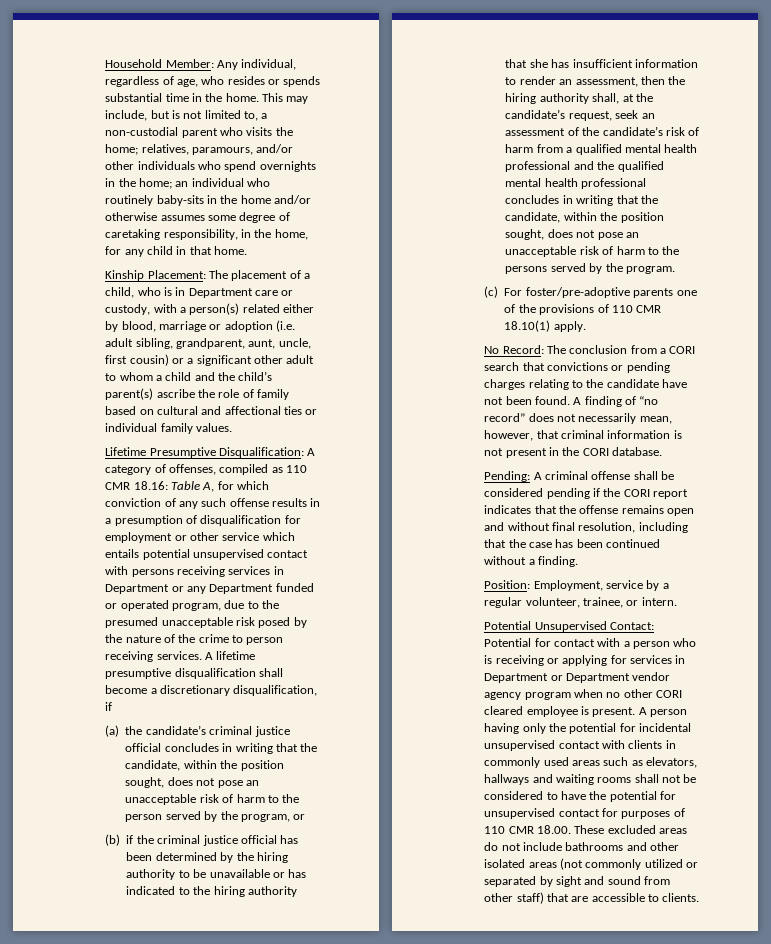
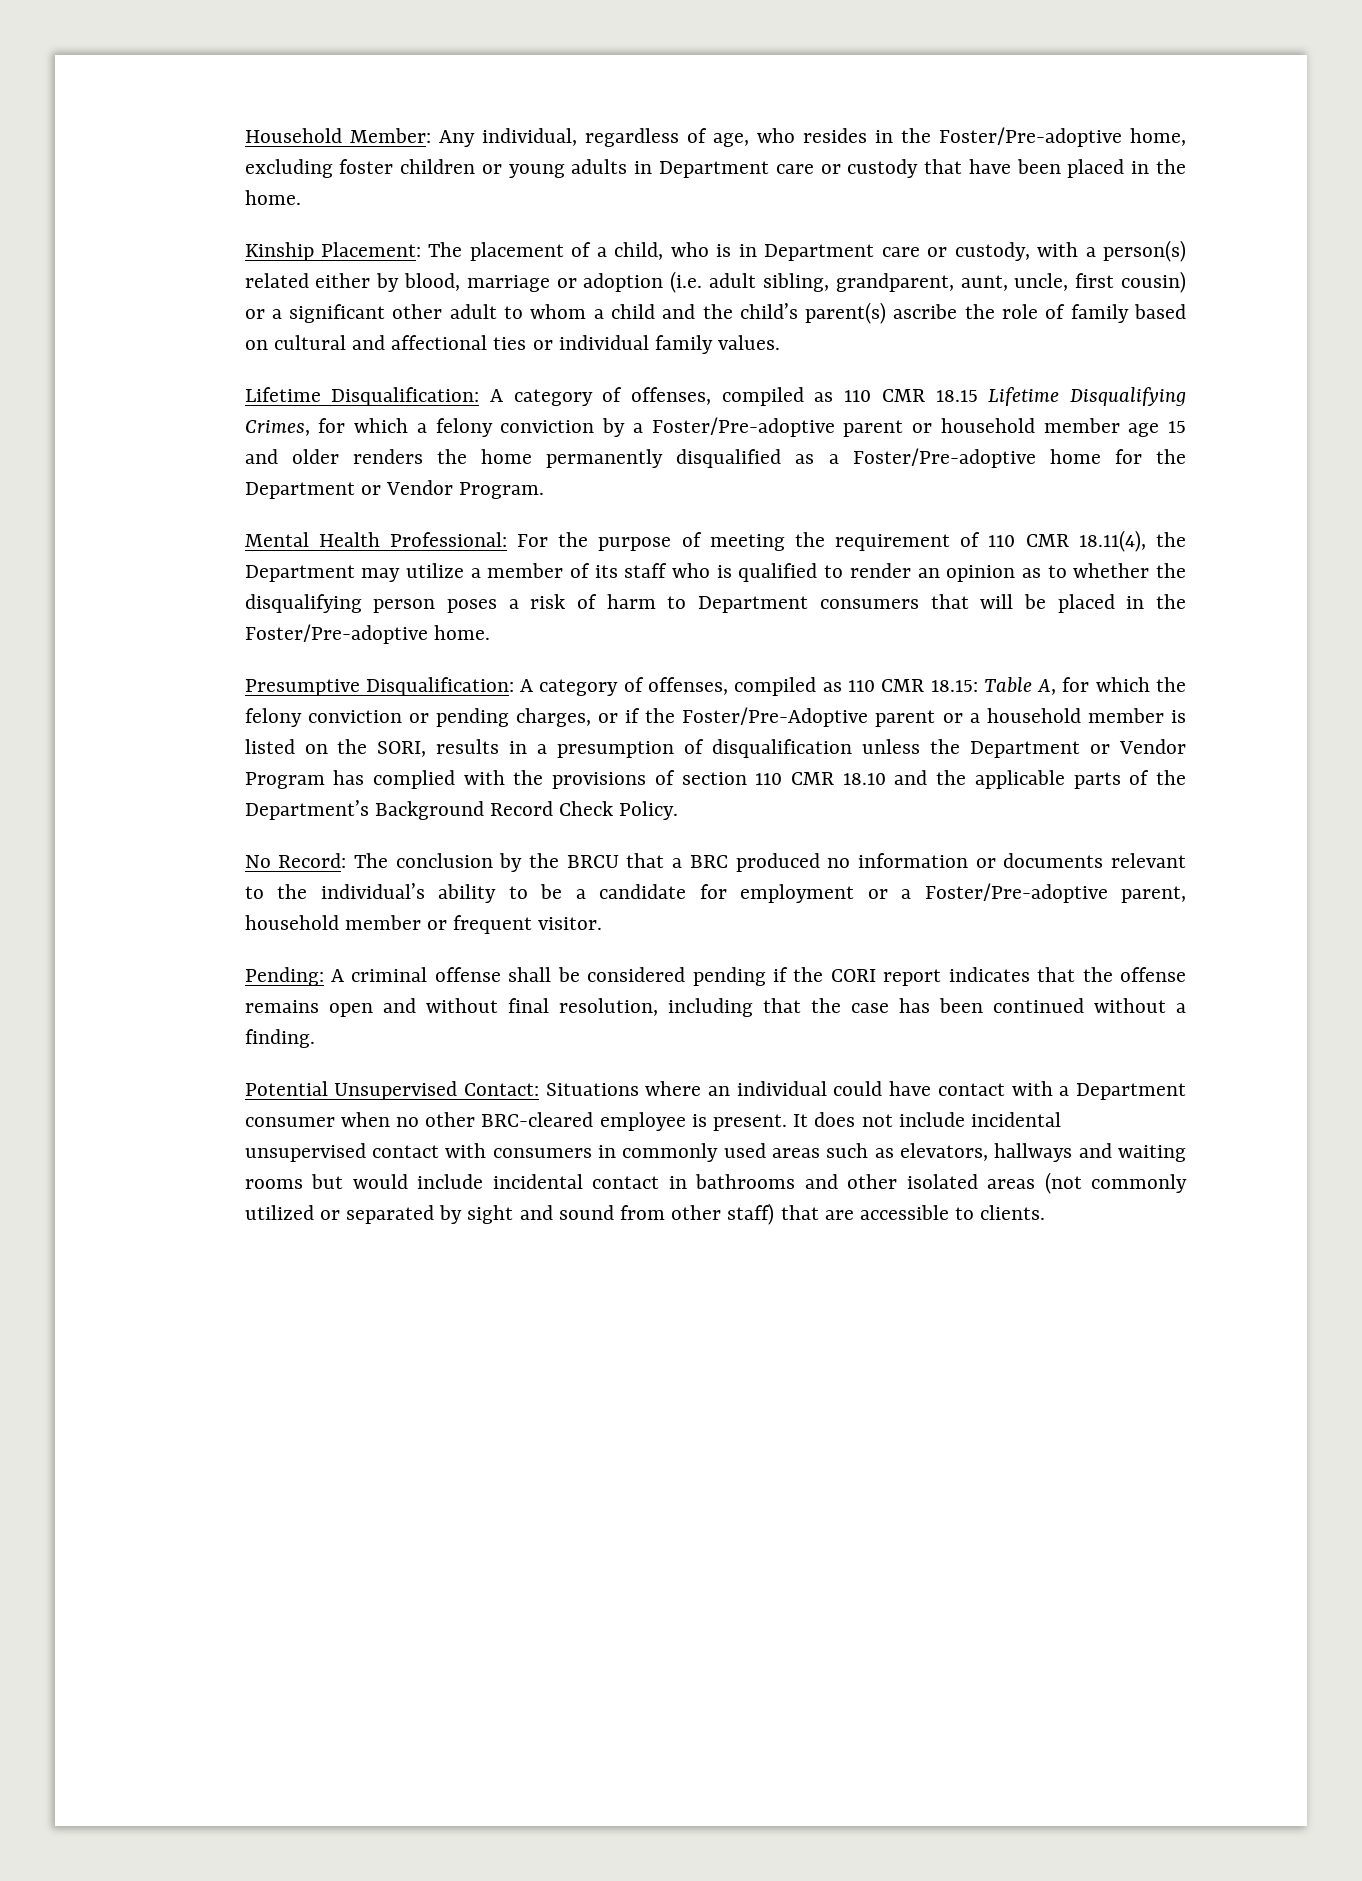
- Household Member: Any individual, regardless of age, who resides or spends substantial time in the home. This may include, but is not limited to, a non-custodial parent who visits the home; relatives, paramours, and/or other individuals who spend overnights in the home; an individual who routinely baby-sits in the home and/or otherwise assumes some degree of caretaking responsibility, in the home, for any child in that home.
+ Household Member: Any individual, regardless of age, who resides in the Foster/Pre-adoptive home, excluding foster children or young adults in Department care or custody that have been placed in the home.
- Lifetime Presumptive Disqualification: A category of offenses, compiled as 110 CMR 18.16: Table A, for which conviction of any such offense results in a presumption of disqualification for employment or other service which entails potential unsupervised contact with persons receiving services in Department or any Department funded or operated program, due to the presumed unacceptable risk posed by the nature of the crime to person receiving services. A lifetime presumptive disqualification shall become a discretionary disqualification, if
- (a) the candidate’s criminal justice official concludes in writing that the candidate, within the position sought, does not pose an unacceptable risk of harm to the person served by the program, or
- (b) if the criminal justice official has been determined by the hiring authority to be unavailable or has indicated to the hiring authority that she has insufficient information to render an assessment, then the hiring authority shall, at the candidate’s request, seek an assessment of the candidate’s risk of harm from a qualified mental health professional and the qualified mental health professional concludes in writing that the candidate, within the position sought, does not pose an unacceptable risk of harm to the persons served by the program.
- (c) For foster/pre-adoptive parents one of the provisions of 110 CMR 18.10(1) apply.
- No Record: The conclusion from a CORI search that convictions or pending charges relating to the candidate have not been found. A finding of “no record” does not necessarily mean, however, that criminal information is not present in the CORI database.
+ Lifetime Disqualification: A category of offenses, compiled as 110 CMR 18.15 Lifetime Disqualifying Crimes, for which a felony conviction by a Foster/Pre-adoptive parent or household member age 15 and older renders the home permanently disqualified as a Foster/Pre-adoptive home for the Department or Vendor Program.
+ Mental Health Professional: For the purpose of meeting the requirement of 110 CMR 18.11(4), the Department may utilize a member of its staff who is qualified to render an opinion as to whether the disqualifying person poses a risk of harm to Department consumers that will be placed in the Foster/Pre-adoptive home.
+ Presumptive Disqualification: A category of offenses, compiled as 110 CMR 18.15: Table A, for which the felony conviction or pending charges, or if the Foster/Pre-Adoptive parent or a household member is listed on the SORI, results in a presumption of disqualification unless the Department or Vendor Program has complied with the provisions of section 110 CMR 18.10 and the applicable parts of the Department’s Background Record Check Policy.
+ No Record: The conclusion by the BRCU that a BRC produced no information or documents relevant to the individual’s ability to be a candidate for employment or a Foster/Pre-adoptive parent, household member or frequent visitor.
- Position: Employment, service by a regular volunteer, trainee, or intern.
- Potential Unsupervised Contact: Potential for contact with a person who is receiving or applying for services in Department or Department vendor agency program when no other CORI cleared employee is present.
+ Potential Unsupervised Contact: Situations where an individual could have contact with a Department consumer when no other BRC-cleared employee is present.
- A person having only the potential for incidental unsupervised contact with clients in commonly used areas such as elevators, hallways and waiting rooms shall not be considered to have the potential for unsupervised contact for purposes of 110 CMR 18.00. These excluded areas do not include bathrooms and other isolated areas (not commonly utilized or separated by sight and sound from other staff) that are accessible to clients.
+ It does not include incidental unsupervised contact with consumers in commonly used areas such as elevators, hallways and waiting rooms but would include incidental contact in bathrooms and other isolated areas (not commonly utilized or separated by sight and sound from other staff) that are accessible to clients.

